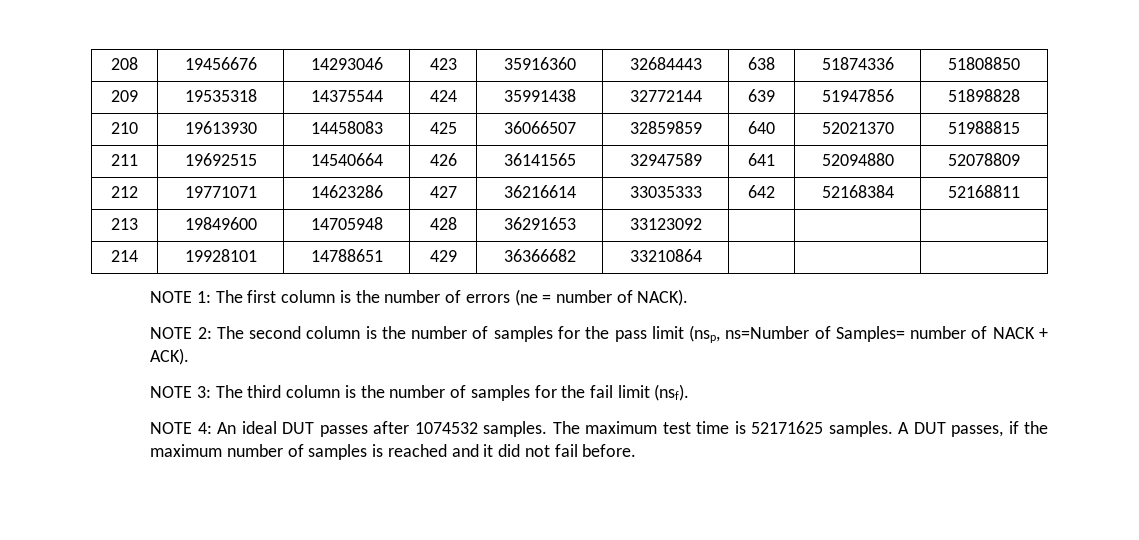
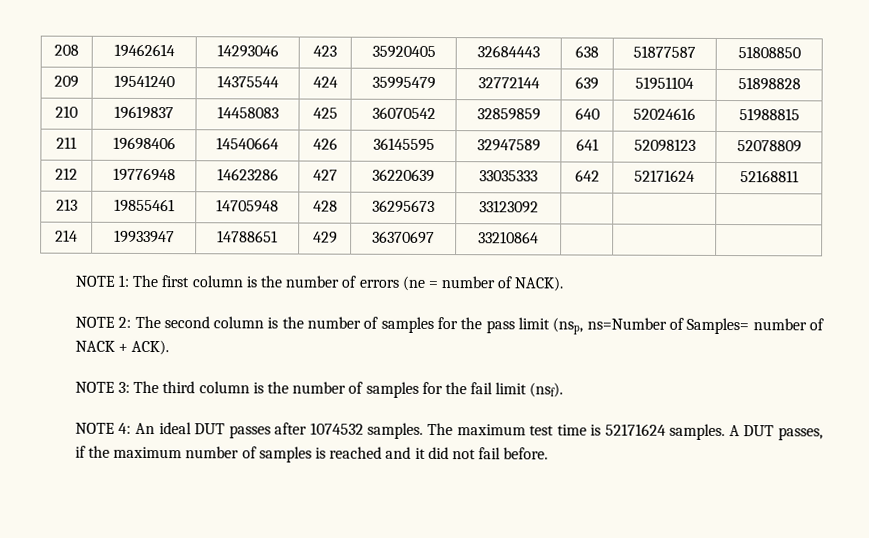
- 208 | 19456676 | 14293046 | 423 | 35916360 | 32684443 | 638 | 51874336 | 51808850
+ 208 | 19462614 | 14293046 | 423 | 35920405 | 32684443 | 638 | 51877587 | 51808850
- 209 | 19535318 | 14375544 | 424 | 35991438 | 32772144 | 639 | 51947856 | 51898828
+ 209 | 19541240 | 14375544 | 424 | 35995479 | 32772144 | 639 | 51951104 | 51898828
- 210 | 19613930 | 14458083 | 425 | 36066507 | 32859859 | 640 | 52021370 | 51988815
+ 210 | 19619837 | 14458083 | 425 | 36070542 | 32859859 | 640 | 52024616 | 51988815
- 211 | 19692515 | 14540664 | 426 | 36141565 | 32947589 | 641 | 52094880 | 52078809
+ 211 | 19698406 | 14540664 | 426 | 36145595 | 32947589 | 641 | 52098123 | 52078809
- 212 | 19771071 | 14623286 | 427 | 36216614 | 33035333 | 642 | 52168384 | 52168811
+ 212 | 19776948 | 14623286 | 427 | 36220639 | 33035333 | 642 | 52171624 | 52168811
- 213 | 19849600 | 14705948 | 428 | 36291653 | 33123092 | | |
+ 213 | 19855461 | 14705948 | 428 | 36295673 | 33123092 | | |
- 214 | 19928101 | 14788651 | 429 | 36366682 | 33210864 | | |
+ 214 | 19933947 | 14788651 | 429 | 36370697 | 33210864 | | |
- The maximum test time is 52171625 samples.
+ The maximum test time is 52171624 samples.

